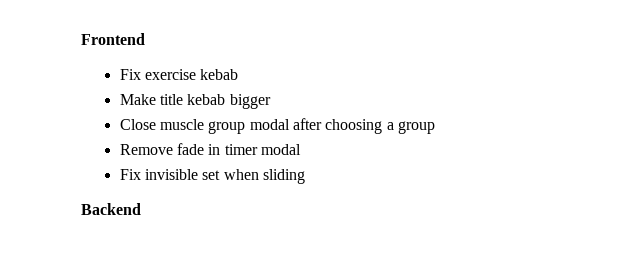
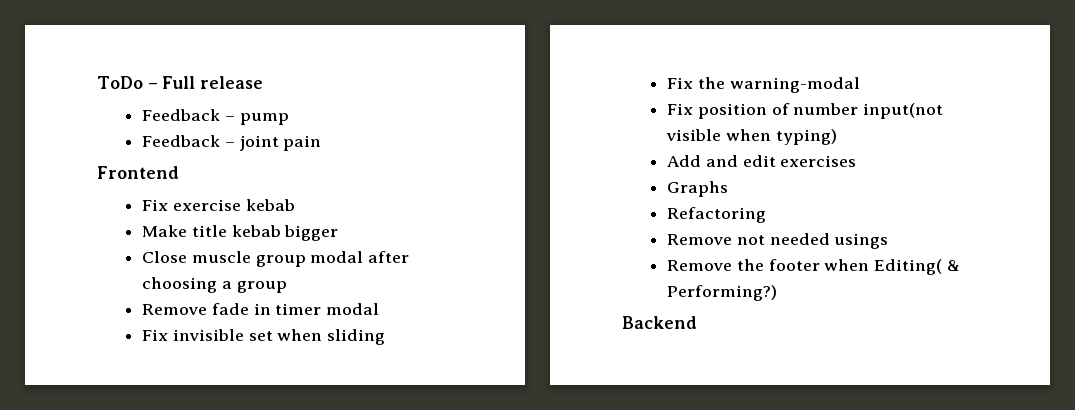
+ ToDo – Full release
+ Feedback – pump
+ Feedback – joint pain
+ Fix the warning-modal
+ Fix position of number input(not visible when typing)
+ Add and edit exercises
+ Graphs
+ Refactoring
+ Remove not needed usings
+ Remove the footer when Editing( & Performing?)

